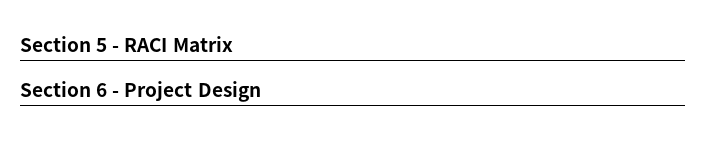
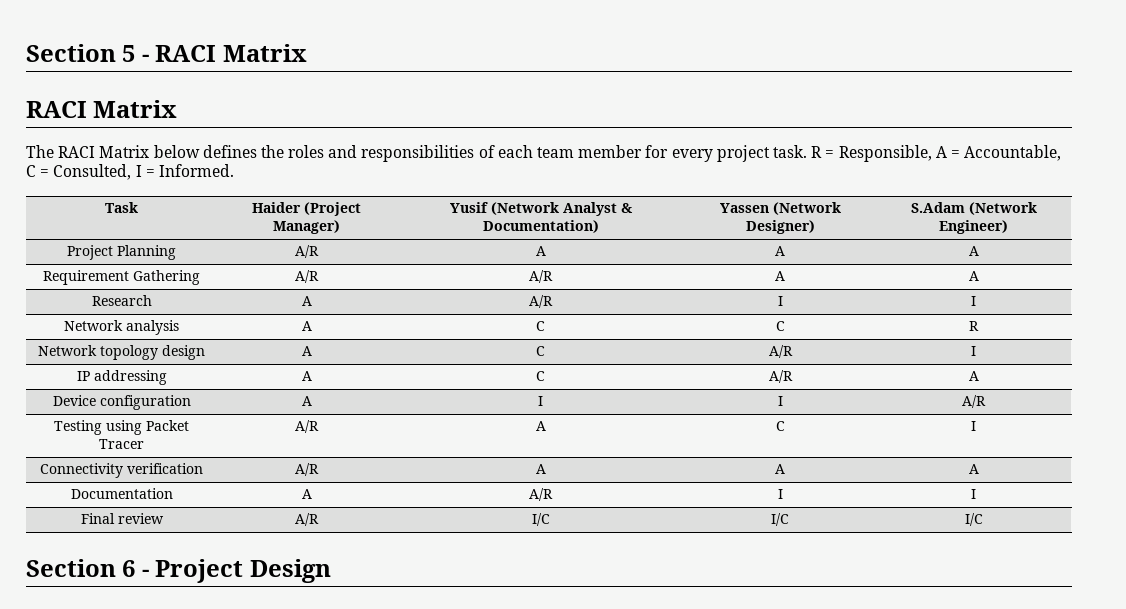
  Section 5 - RACI Matrix
+ RACI Matrix
+ The RACI Matrix below defines the roles and responsibilities of each team member for every project task. R = Responsible, A = Accountable, C = Consulted, I = Informed.
+ Task | Haider (Project Manager) | Yusif (Network Analyst & Documentation) | Yassen (Network Designer) | S.Adam (Network Engineer)
+ Project Planning | A/R | A | A | A
+ Requirement Gathering | A/R | A/R | A | A
+ Research | A | A/R | I | I
+ Network analysis | A | C | C | R
+ Network topology design | A | C | A/R | I
+ IP addressing | A | C | A/R | A
+ Device configuration | A | I | I | A/R
+ Testing using Packet Tracer | A/R | A | C | I
+ Connectivity verification | A/R | A | A | A
+ Documentation | A | A/R | I | I
+ Final review | A/R | I/C | I/C | I/C

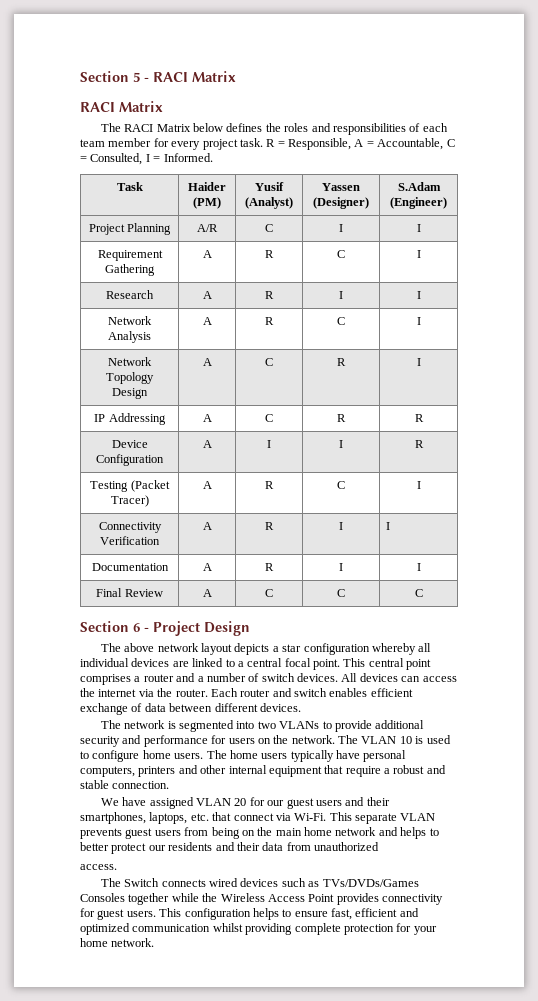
- Task | Haider (Project Manager) | Yusif (Network Analyst & Documentation) | Yassen (Network Designer) | S.Adam (Network Engineer)
+ Task | Haider (PM) | Yusif (Analyst) | Yassen (Designer) | S.Adam (Engineer)
- Project Planning | A/R | A | A | A
+ Project Planning | A/R | C | I | I
- Requirement Gathering | A/R | A/R | A | A
+ Requirement Gathering | A | R | C | I
- Research | A | A/R | I | I
+ Research | A | R | I | I
- Network analysis | A | C | C | R
- Network topology design | A | C | A/R | I
- IP addressing | A | C | A/R | A
- Device configuration | A | I | I | A/R
- Testing using Packet Tracer | A/R | A | C | I
- Connectivity verification | A/R | A | A | A
- Documentation | A | A/R | I | I
- Final review | A/R | I/C | I/C | I/C
+ Network Analysis | A | R | C | I
+ Network Topology Design | A | C | R | I
+ IP Addressing | A | C | R | R
+ Device Configuration | A | I | I | R
+ Testing (Packet Tracer) | A | R | C | I
+ Connectivity Verification | A | R | I | I
+ Documentation | A | R | I | I
+ Final Review | A | C | C | C
+ The above network layout depicts a star configuration whereby all individual devices are linked to a central focal point. This central point comprises a router and a number of switch devices. All devices can access the internet via the router. Each router and switch enables efficient exchange of data between different devices.
+ The network is segmented into two VLANs to provide additional security and performance for users on the network. The VLAN 10 is used to configure home users. The home users typically have personal computers, printers and other internal equipment that require a robust and stable connection.
+ We have assigned VLAN 20 for our guest users and their smartphones, laptops, etc. that connect via Wi-Fi. This separate VLAN prevents guest users from being on the main home network and helps to better protect our residents and their data from unauthorized
+ access.
+ The Switch connects wired devices such as TVs/DVDs/Games Consoles together while the Wireless Access Point provides connectivity for guest users. This configuration helps to ensure fast, efficient and optimized communication whilst providing complete protection for your home network.

